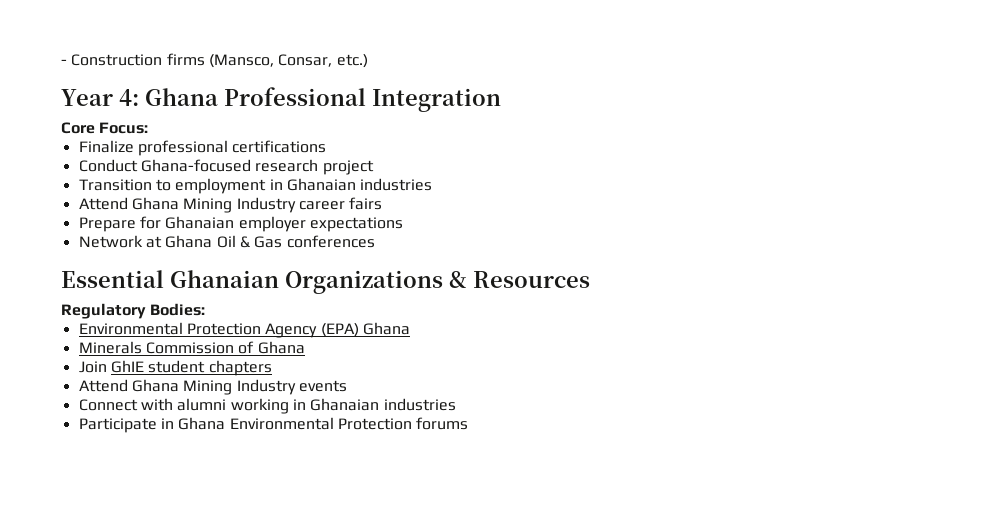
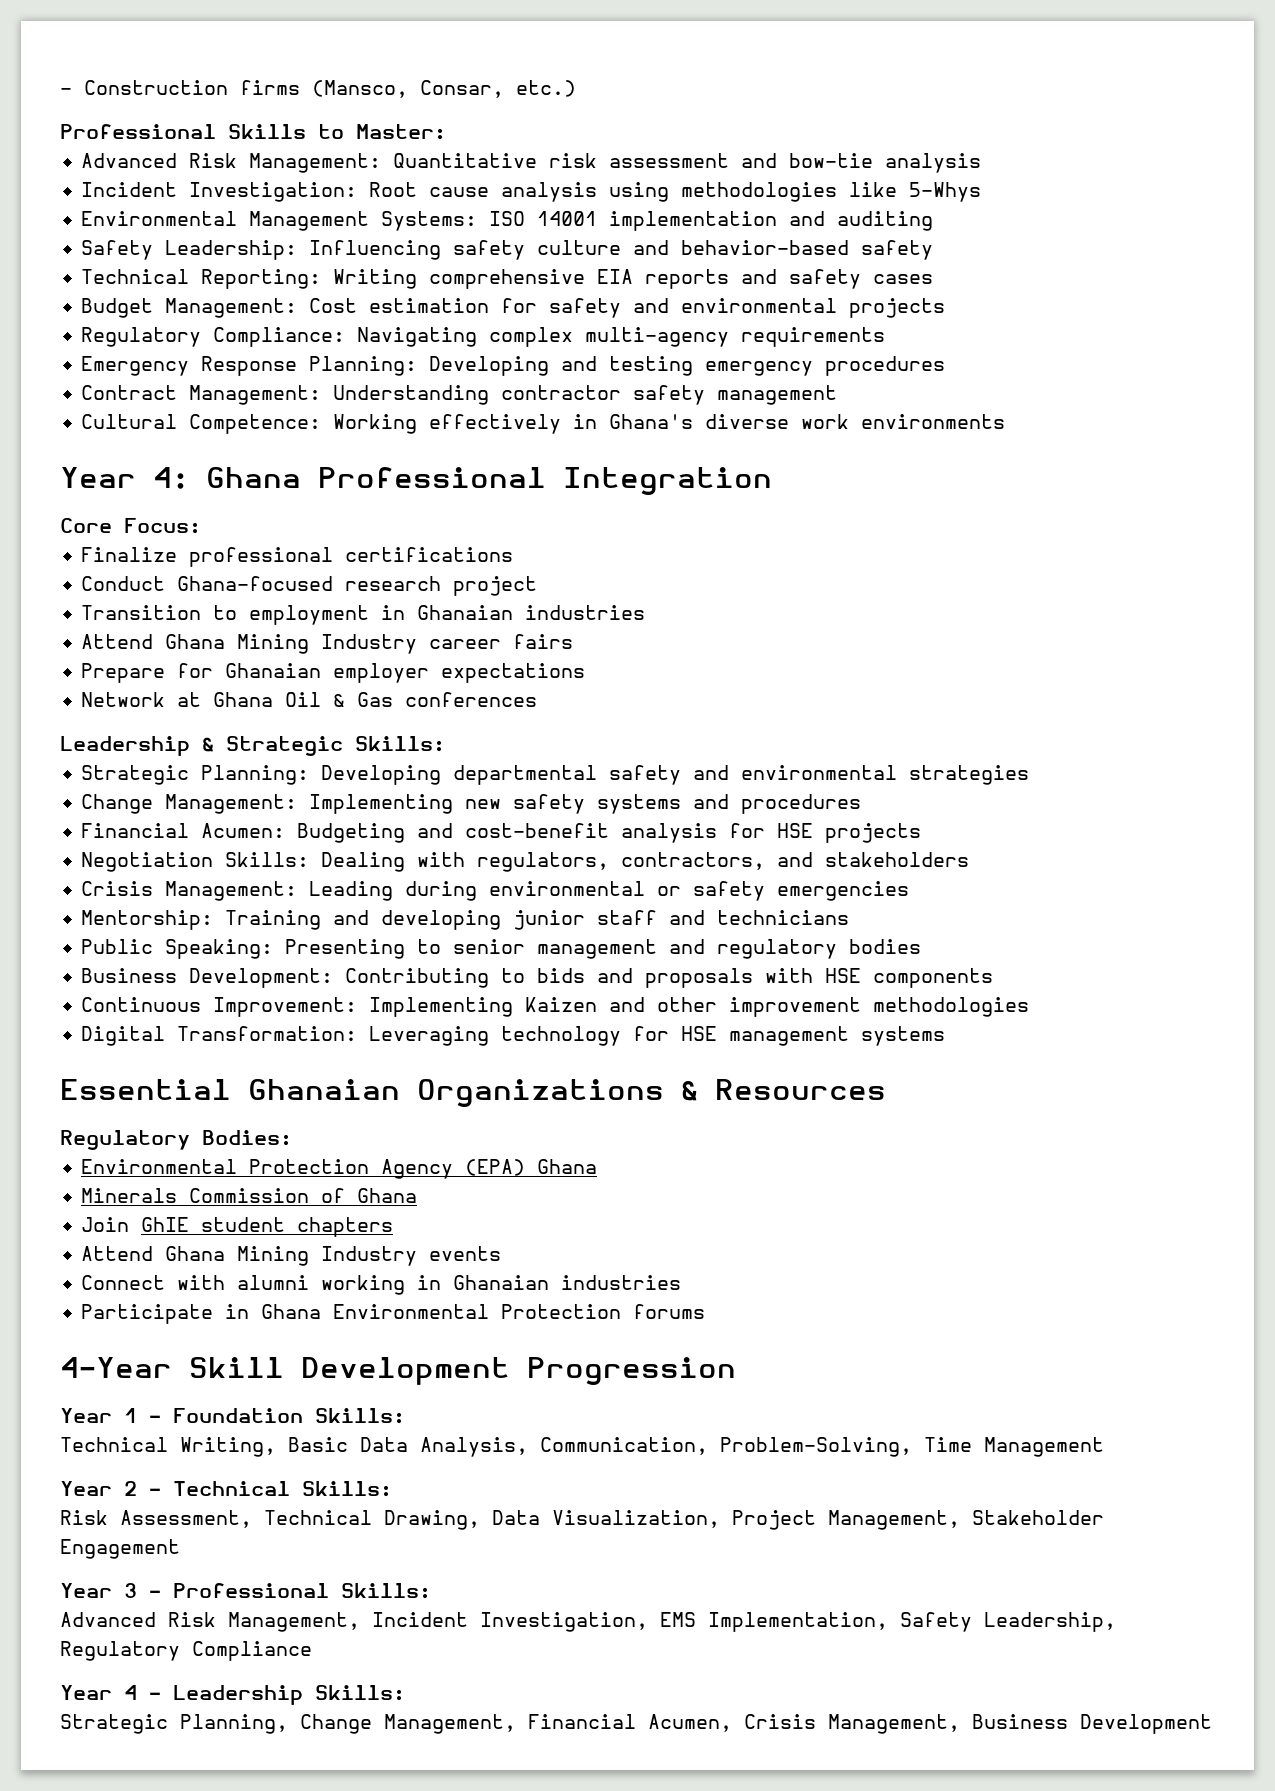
+ Professional Skills to Master:
+ Advanced Risk Management: Quantitative risk assessment and bow-tie analysis
+ Incident Investigation: Root cause analysis using methodologies like 5-Whys
+ Environmental Management Systems: ISO 14001 implementation and auditing
+ Safety Leadership: Influencing safety culture and behavior-based safety
+ Technical Reporting: Writing comprehensive EIA reports and safety cases
+ Budget Management: Cost estimation for safety and environmental projects
+ Regulatory Compliance: Navigating complex multi-agency requirements
+ Emergency Response Planning: Developing and testing emergency procedures
+ Contract Management: Understanding contractor safety management
+ Cultural Competence: Working effectively in Ghana's diverse work environments
+ Leadership & Strategic Skills:
+ Strategic Planning: Developing departmental safety and environmental strategies
+ Change Management: Implementing new safety systems and procedures
+ Financial Acumen: Budgeting and cost-benefit analysis for HSE projects
+ Negotiation Skills: Dealing with regulators, contractors, and stakeholders
+ Crisis Management: Leading during environmental or safety emergencies
+ Mentorship: Training and developing junior staff and technicians
+ Public Speaking: Presenting to senior management and regulatory bodies
+ Business Development: Contributing to bids and proposals with HSE components
+ Continuous Improvement: Implementing Kaizen and other improvement methodologies
+ Digital Transformation: Leveraging technology for HSE management systems
+ 4-Year Skill Development Progression
+ Year 1 - Foundation Skills:
+ Technical Writing, Basic Data Analysis, Communication, Problem-Solving, Time Management
+ Year 2 - Technical Skills:
+ Risk Assessment, Technical Drawing, Data Visualization, Project Management, Stakeholder Engagement
+ Year 3 - Professional Skills:
+ Advanced Risk Management, Incident Investigation, EMS Implementation, Safety Leadership, Regulatory Compliance
+ Year 4 - Leadership Skills:
+ Strategic Planning, Change Management, Financial Acumen, Crisis Management, Business Development

